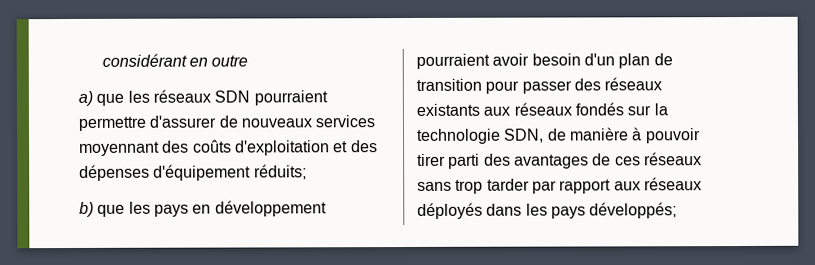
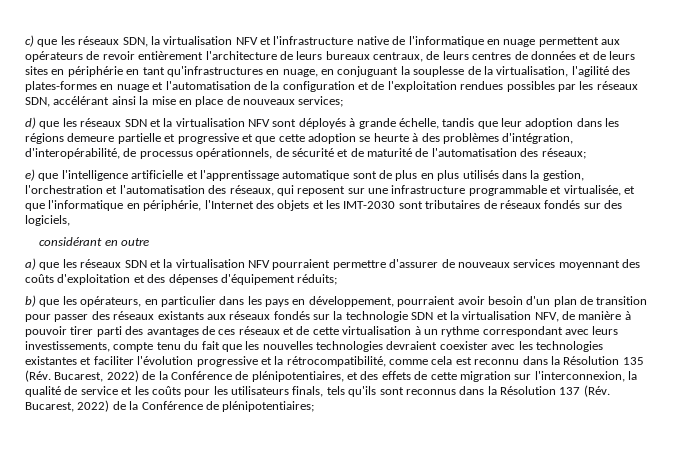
+ c) que les réseaux SDN, la virtualisation NFV et l'infrastructure native de l'informatique en nuage permettent aux opérateurs de revoir entièrement l'architecture de leurs bureaux centraux, de leurs centres de données et de leurs sites en périphérie en tant qu'infrastructures en nuage, en conjuguant la souplesse de la virtualisation, l'agilité des plates-formes en nuage et l'automatisation de la configuration et de l'exploitation rendues possibles par les réseaux SDN, accélérant ainsi la mise en place de nouveaux services;
+ d) que les réseaux SDN et la virtualisation NFV sont déployés à grande échelle, tandis que leur adoption dans les régions demeure partielle et progressive et que cette adoption se heurte à des problèmes d'intégration, d'interopérabilité, de processus opérationnels, de sécurité et de maturité de l'automatisation des réseaux;
+ e) que l'intelligence artificielle et l'apprentissage automatique sont de plus en plus utilisés dans la gestion, l'orchestration et l'automatisation des réseaux, qui reposent sur une infrastructure programmable et virtualisée, et que l'informatique en périphérie, l'Internet des objets et les IMT-2030 sont tributaires de réseaux fondés sur des logiciels,
- a) que les réseaux SDN pourraient permettre d'assurer de nouveaux services moyennant des coûts d'exploitation et des dépenses d'équipement réduits;
+ a) que les réseaux SDN et la virtualisation NFV pourraient permettre d'assurer de nouveaux services moyennant des coûts d'exploitation et des dépenses d'équipement réduits;
- b) que les pays en développement pourraient avoir besoin d'un plan de transition pour passer des réseaux existants aux réseaux fondés sur la technologie SDN, de manière à pouvoir tirer parti des avantages de ces réseaux sans trop tarder par rapport aux réseaux déployés dans les pays développés;
+ b) que les opérateurs, en particulier dans les pays en développement, pourraient avoir besoin d'un plan de transition pour passer des réseaux existants aux réseaux fondés sur la technologie SDN et la virtualisation NFV, de manière à pouvoir tirer parti des avantages de ces réseaux et de cette virtualisation à un rythme correspondant avec leurs investissements, compte tenu du fait que les nouvelles technologies devraient coexister avec les technologies existantes et faciliter l'évolution progressive et la rétrocompatibilité, comme cela est reconnu dans la Résolution 135 (Rév. Bucarest, 2022) de la Conférence de plénipotentiaires, et des effets de cette migration sur l'interconnexion, la qualité de service et les coûts pour les utilisateurs finals, tels qu'ils sont reconnus dans la Résolution 137 (Rév. Bucarest, 2022) de la Conférence de plénipotentiaires;

